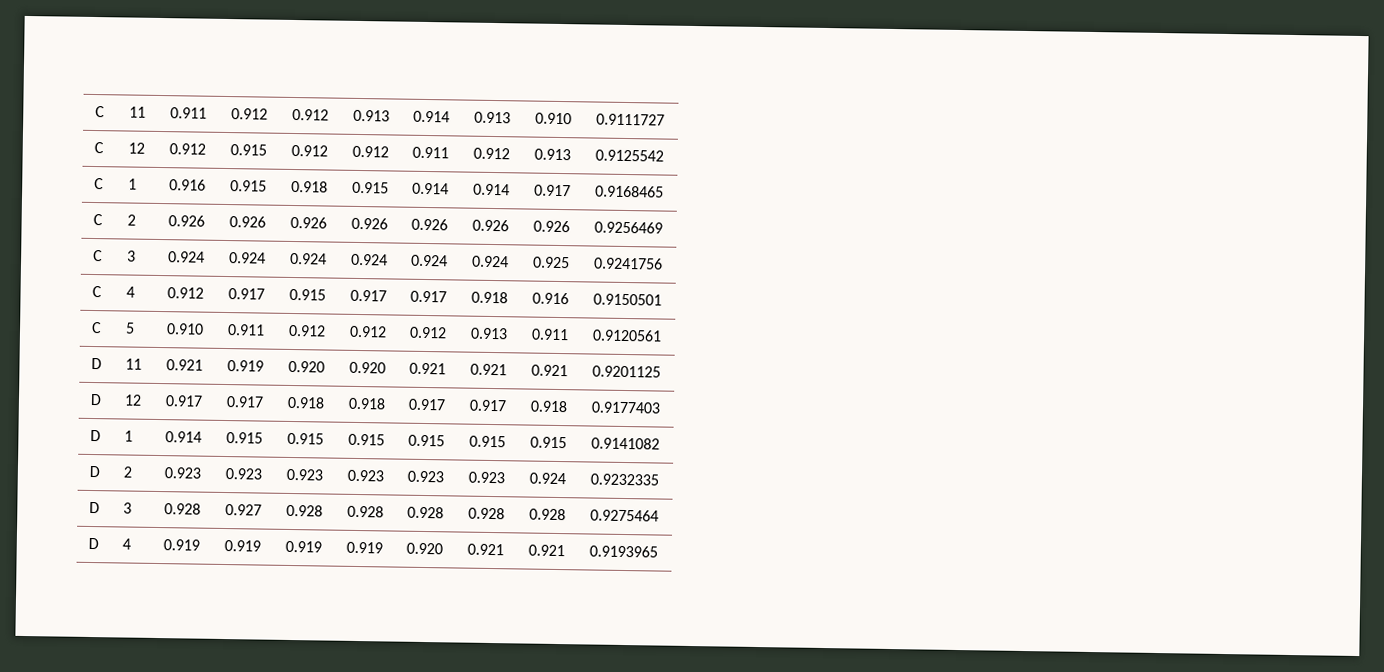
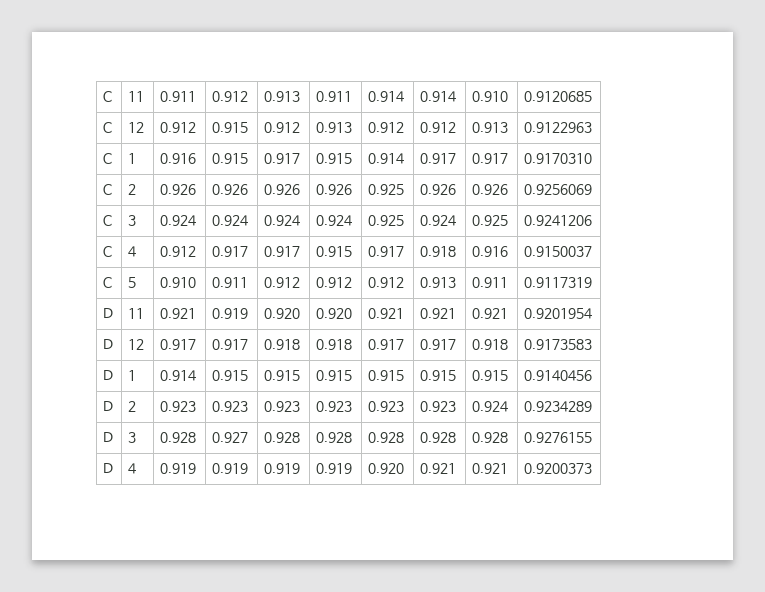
- C | 11 | 0.911 | 0.912 | 0.912 | 0.913 | 0.914 | 0.913 | 0.910 | 0.9111727
+ C | 11 | 0.911 | 0.912 | 0.913 | 0.911 | 0.914 | 0.914 | 0.910 | 0.9120685
- C | 12 | 0.912 | 0.915 | 0.912 | 0.912 | 0.911 | 0.912 | 0.913 | 0.9125542
+ C | 12 | 0.912 | 0.915 | 0.912 | 0.913 | 0.912 | 0.912 | 0.913 | 0.9122963
- C | 1 | 0.916 | 0.915 | 0.918 | 0.915 | 0.914 | 0.914 | 0.917 | 0.9168465
+ C | 1 | 0.916 | 0.915 | 0.917 | 0.915 | 0.914 | 0.917 | 0.917 | 0.9170310
- C | 2 | 0.926 | 0.926 | 0.926 | 0.926 | 0.926 | 0.926 | 0.926 | 0.9256469
+ C | 2 | 0.926 | 0.926 | 0.926 | 0.926 | 0.925 | 0.926 | 0.926 | 0.9256069
- C | 3 | 0.924 | 0.924 | 0.924 | 0.924 | 0.924 | 0.924 | 0.925 | 0.9241756
+ C | 3 | 0.924 | 0.924 | 0.924 | 0.924 | 0.925 | 0.924 | 0.925 | 0.9241206
- C | 4 | 0.912 | 0.917 | 0.915 | 0.917 | 0.917 | 0.918 | 0.916 | 0.9150501
+ C | 4 | 0.912 | 0.917 | 0.917 | 0.915 | 0.917 | 0.918 | 0.916 | 0.9150037
- C | 5 | 0.910 | 0.911 | 0.912 | 0.912 | 0.912 | 0.913 | 0.911 | 0.9120561
+ C | 5 | 0.910 | 0.911 | 0.912 | 0.912 | 0.912 | 0.913 | 0.911 | 0.9117319
- D | 11 | 0.921 | 0.919 | 0.920 | 0.920 | 0.921 | 0.921 | 0.921 | 0.9201125
+ D | 11 | 0.921 | 0.919 | 0.920 | 0.920 | 0.921 | 0.921 | 0.921 | 0.9201954
- D | 12 | 0.917 | 0.917 | 0.918 | 0.918 | 0.917 | 0.917 | 0.918 | 0.9177403
+ D | 12 | 0.917 | 0.917 | 0.918 | 0.918 | 0.917 | 0.917 | 0.918 | 0.9173583
- D | 1 | 0.914 | 0.915 | 0.915 | 0.915 | 0.915 | 0.915 | 0.915 | 0.9141082
+ D | 1 | 0.914 | 0.915 | 0.915 | 0.915 | 0.915 | 0.915 | 0.915 | 0.9140456
- D | 2 | 0.923 | 0.923 | 0.923 | 0.923 | 0.923 | 0.923 | 0.924 | 0.9232335
+ D | 2 | 0.923 | 0.923 | 0.923 | 0.923 | 0.923 | 0.923 | 0.924 | 0.9234289
- D | 3 | 0.928 | 0.927 | 0.928 | 0.928 | 0.928 | 0.928 | 0.928 | 0.9275464
+ D | 3 | 0.928 | 0.927 | 0.928 | 0.928 | 0.928 | 0.928 | 0.928 | 0.9276155
- D | 4 | 0.919 | 0.919 | 0.919 | 0.919 | 0.920 | 0.921 | 0.921 | 0.9193965
+ D | 4 | 0.919 | 0.919 | 0.919 | 0.919 | 0.920 | 0.921 | 0.921 | 0.9200373

